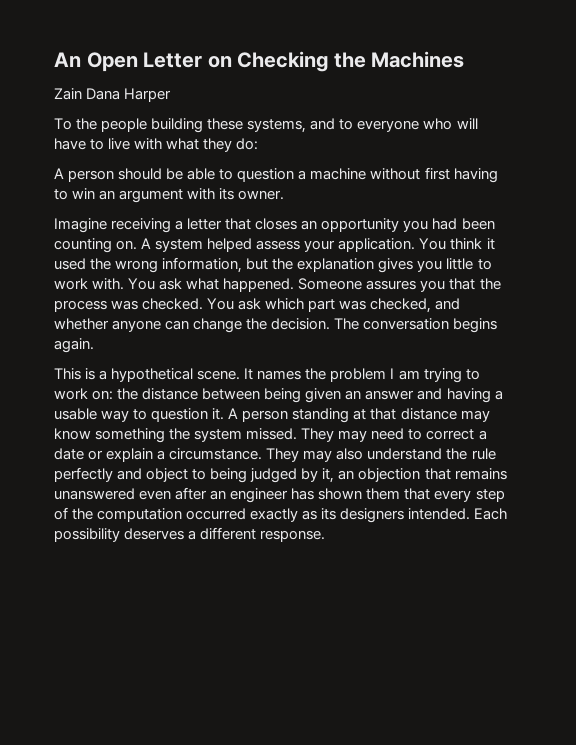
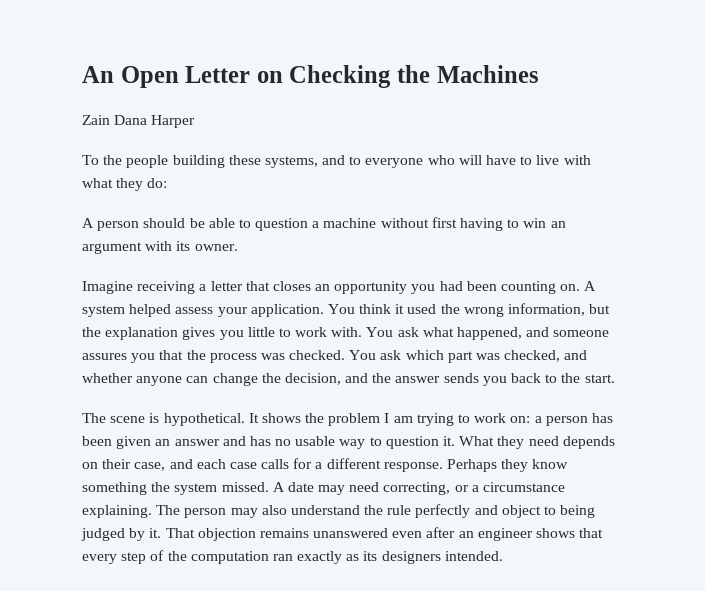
- You ask what happened. Someone assures you that the process was checked.
+ You ask what happened, and someone assures you that the process was checked.
- You ask which part was checked, and whether anyone can change the decision. The conversation begins again.
- This is a hypothetical scene. It names the problem I am trying to work on: the distance between being given an answer and having a usable way to question it.
+ You ask which part was checked, and whether anyone can change the decision, and the answer sends you back to the start.
+ The scene is hypothetical. It shows the problem I am trying to work on: a person has been given an answer and has no usable way to question it.
- A person standing at that distance may know something the system missed.
+ What they need depends on their case, and each case calls for a different response. Perhaps they know something the system missed.
- They may need to correct a date or explain a circumstance. They may also understand the rule perfectly and object to being judged by it, an objection that remains unanswered even after an engineer has shown them that every step of the computation occurred exactly as its designers intended. Each possibility deserves a different response.
+ A date may need correcting, or a circumstance explaining. The person may also understand the rule perfectly and object to being judged by it. That objection remains unanswered even after an engineer shows that every step of the computation ran exactly as its designers intended.

